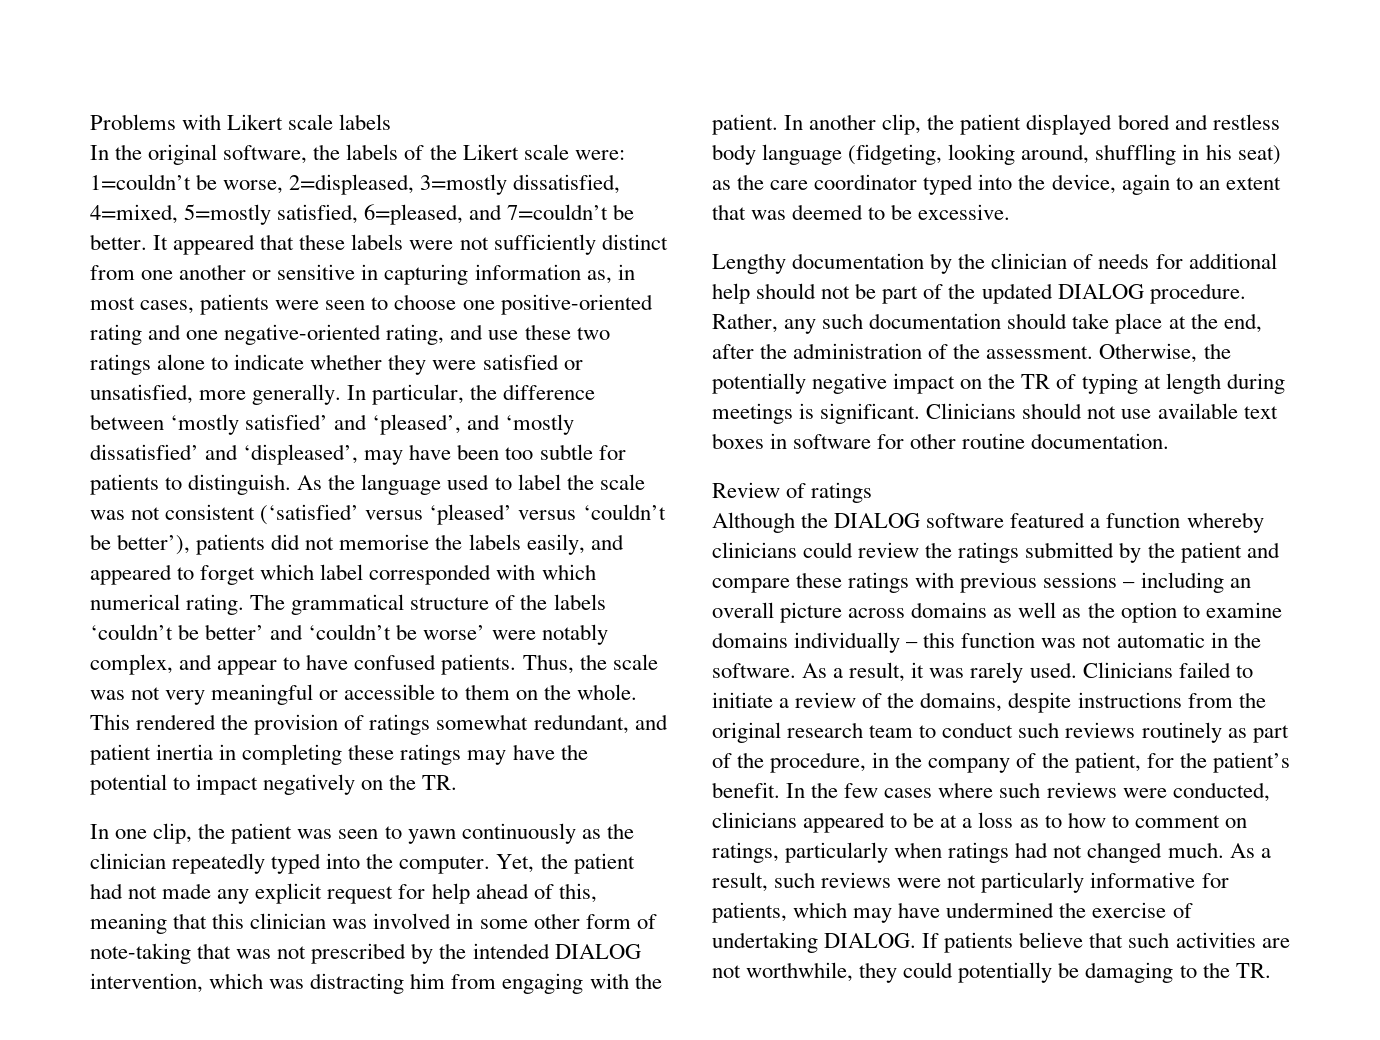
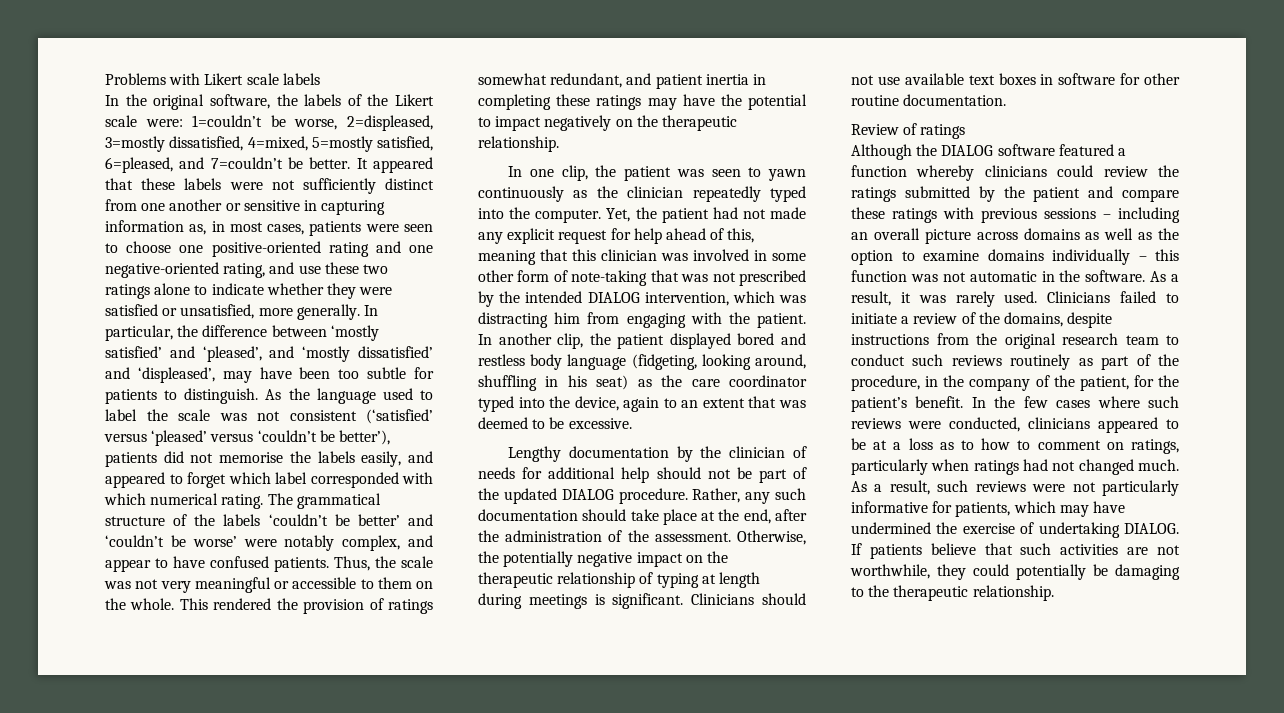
- This rendered the provision of ratings somewhat redundant, and patient inertia in completing these ratings may have the potential to impact negatively on the TR.
+ This rendered the provision of ratings somewhat redundant, and patient inertia in completing these ratings may have the potential to impact negatively on the therapeutic relationship.
- Otherwise, the potentially negative impact on the TR of typing at length during meetings is significant.
+ Otherwise, the potentially negative impact on the therapeutic relationship of typing at length during meetings is significant.
- If patients believe that such activities are not worthwhile, they could potentially be damaging to the TR.
+ If patients believe that such activities are not worthwhile, they could potentially be damaging to the therapeutic relationship.

